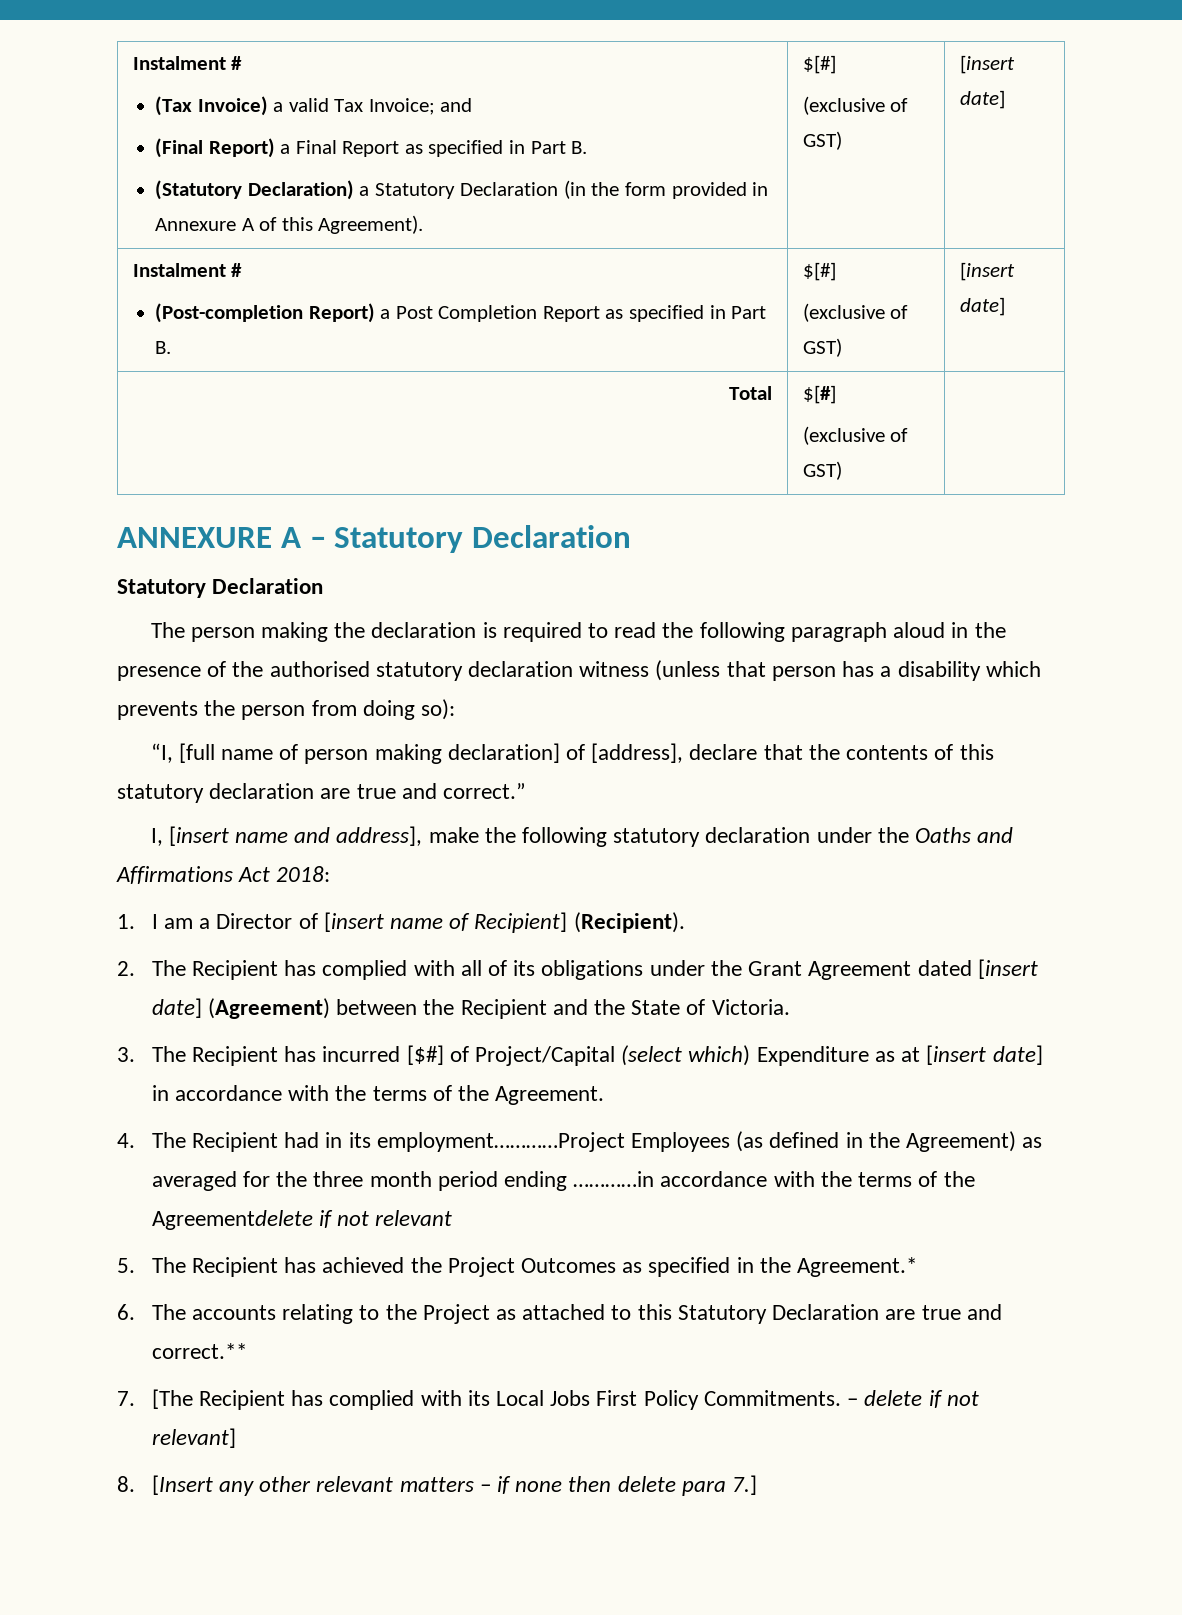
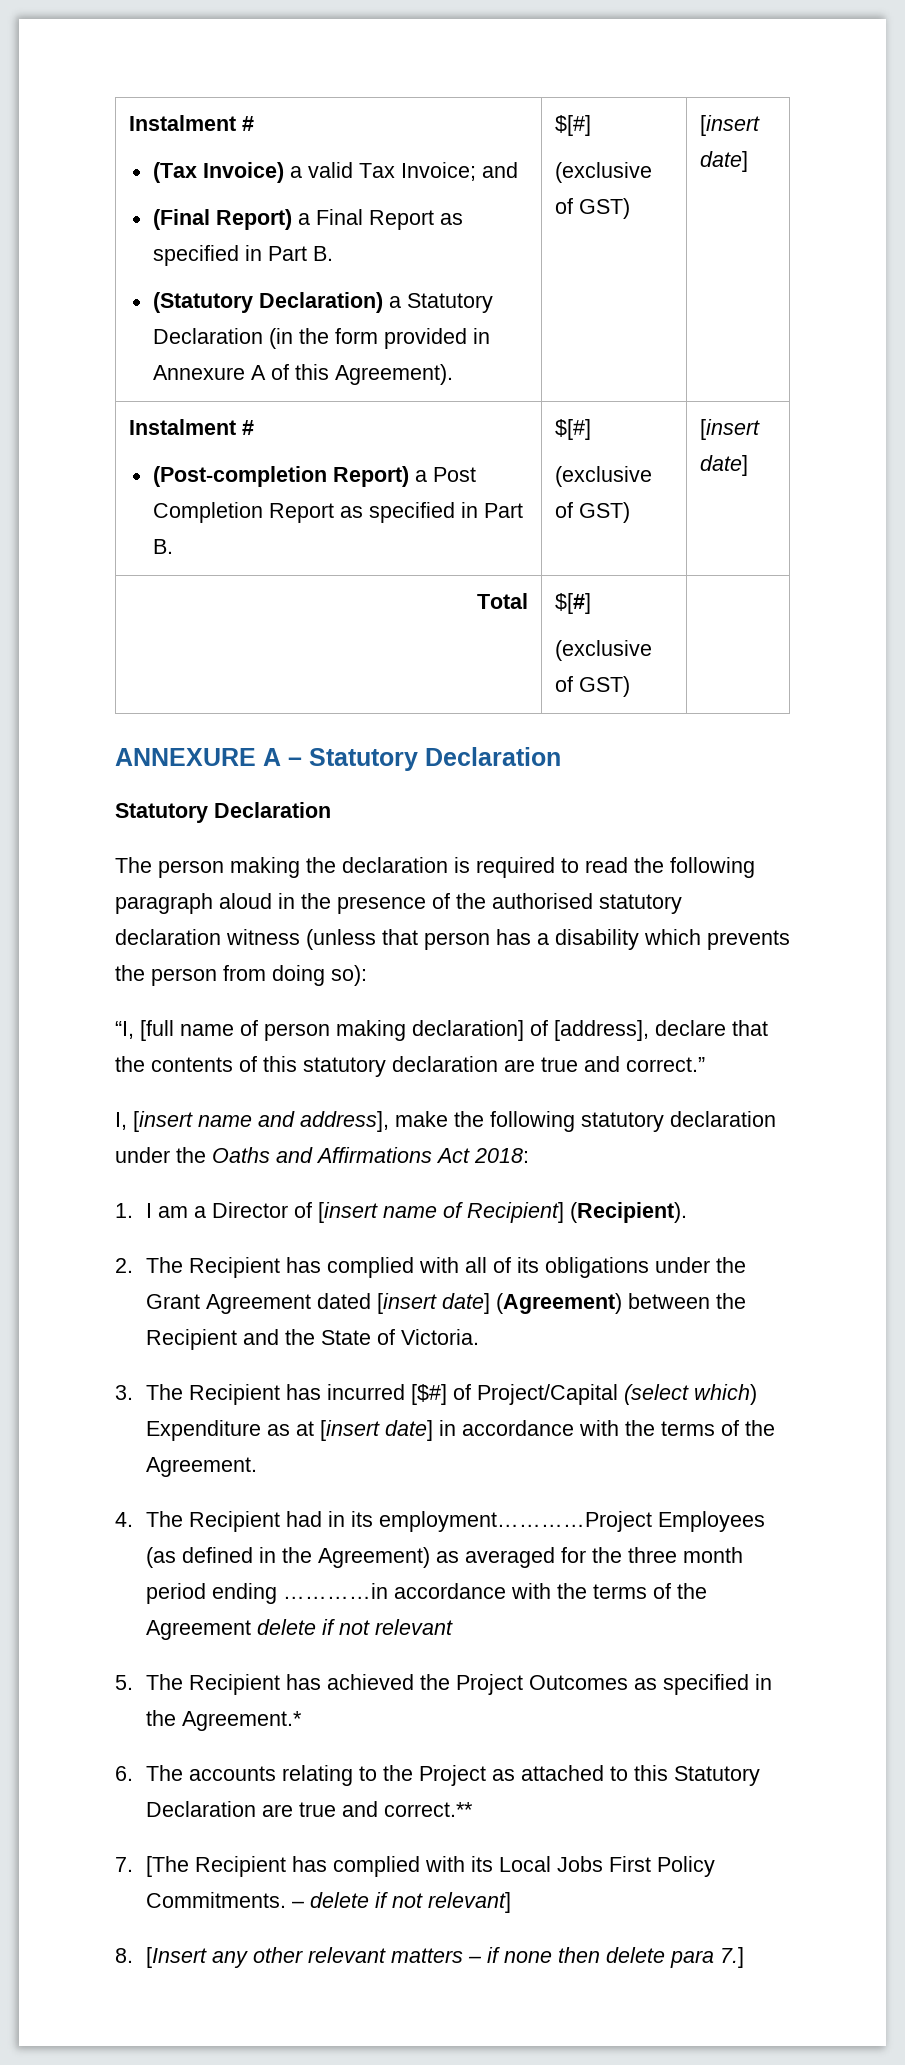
- 4. The Recipient had in its employment…………Project Employees (as defined in the Agreement) as averaged for the three month period ending …………in accordance with the terms of the Agreementdelete if not relevant
+ 4. The Recipient had in its employment…………Project Employees (as defined in the Agreement) as averaged for the three month period ending …………in accordance with the terms of the Agreement delete if not relevant

